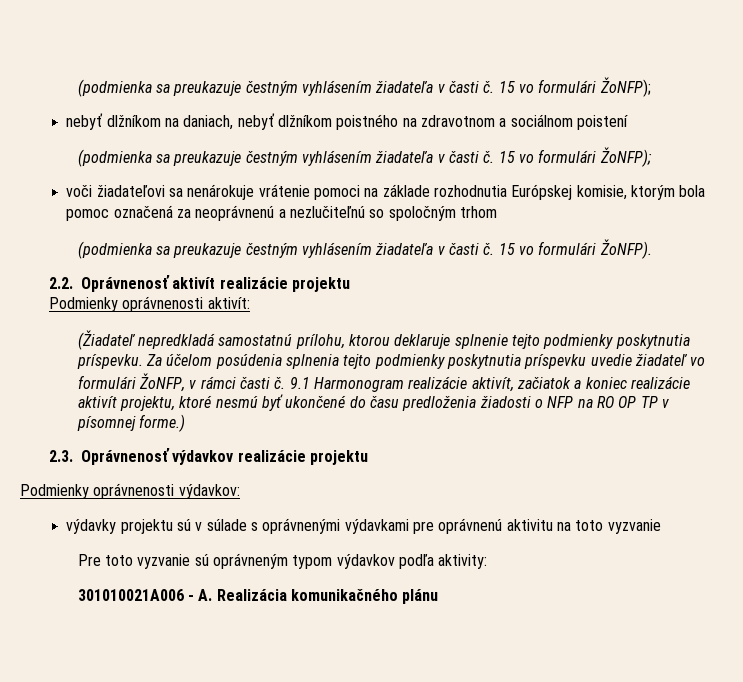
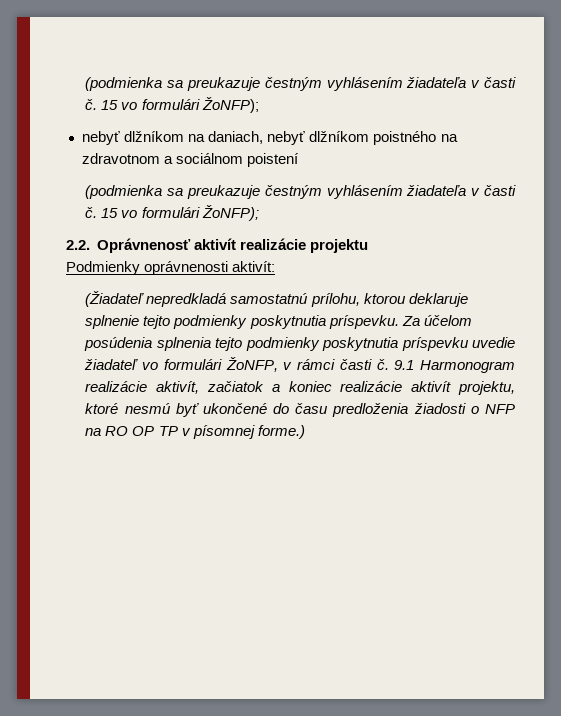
- voči žiadateľovi sa nenárokuje vrátenie pomoci na základe rozhodnutia Európskej komisie, ktorým bola pomoc označená za neoprávnenú a nezlučiteľnú so spoločným trhom
- (podmienka sa preukazuje čestným vyhlásením žiadateľa v časti č. 15 vo formulári ŽoNFP).
- 2.3. Oprávnenosť výdavkov realizácie projektu
- Podmienky oprávnenosti výdavkov:
- výdavky projektu sú v súlade s oprávnenými výdavkami pre oprávnenú aktivitu na toto vyzvanie
- Pre toto vyzvanie sú oprávneným typom výdavkov podľa aktivity:
- 301010021A006 - A. Realizácia komunikačného plánu

